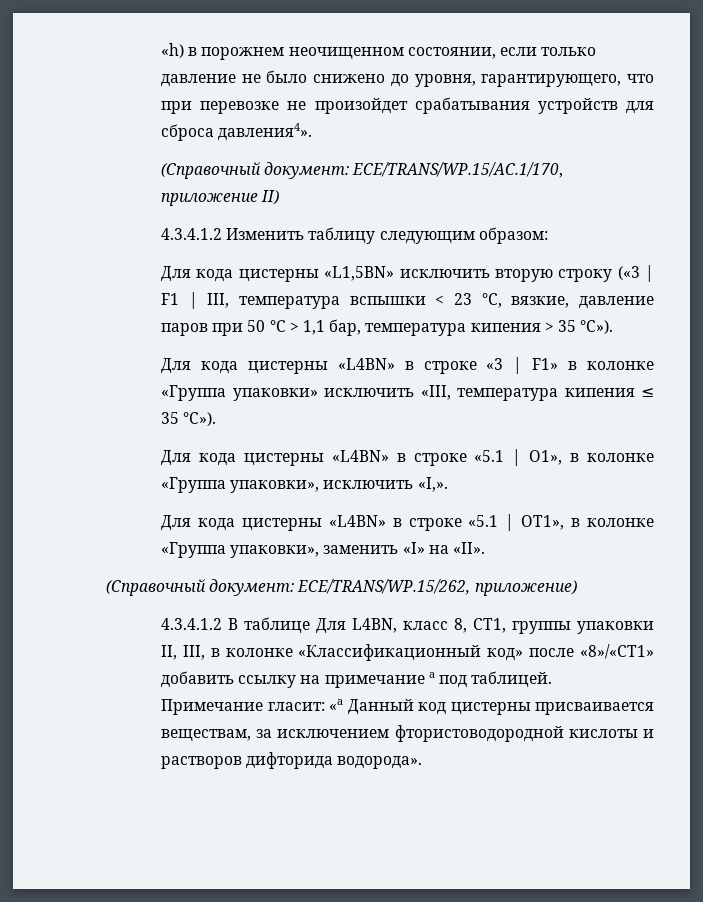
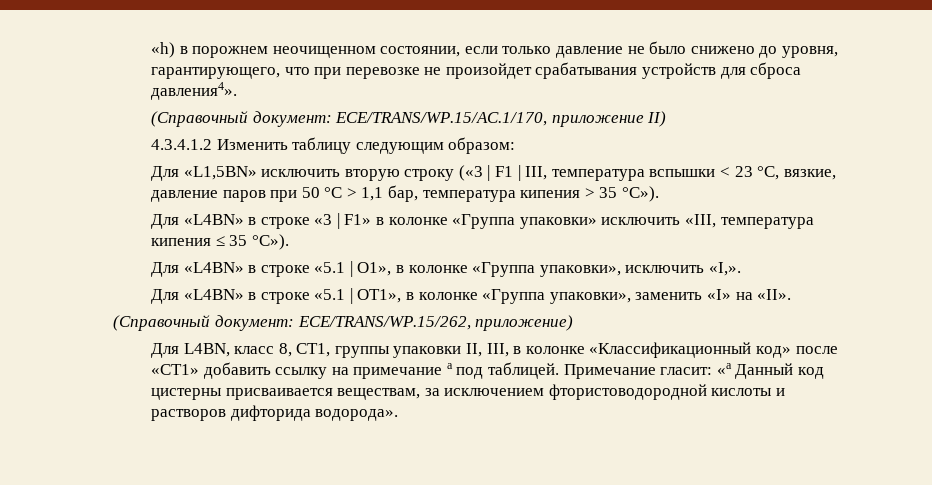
- Для кода цистерны «L1,5BN» исключить вторую строку («3 | F1 | III, температура вспышки < 23 °C, вязкие, давление паров при 50 °C > 1,1 бар, температура кипения > 35 °C»).
+ Для «L1,5BN» исключить вторую строку («3 | F1 | III, температура вспышки < 23 °C, вязкие, давление паров при 50 °C > 1,1 бар, температура кипения > 35 °C»).
- Для кода цистерны «L4BN» в строке «3 | F1» в колонке «Группа упаковки» исключить «III, температура кипения ≤ 35 °C»).
+ Для «L4BN» в строке «3 | F1» в колонке «Группа упаковки» исключить «III, температура кипения ≤ 35 °C»).
- Для кода цистерны «L4BN» в строке «5.1 | O1», в колонке «Группа упаковки», исключить «I,».
+ Для «L4BN» в строке «5.1 | O1», в колонке «Группа упаковки», исключить «I,».
- Для кода цистерны «L4BN» в строке «5.1 | OT1», в колонке «Группа упаковки», заменить «I» на «II».
+ Для «L4BN» в строке «5.1 | OT1», в колонке «Группа упаковки», заменить «I» на «II».
- 4.3.4.1.2 В таблице Для L4BN, класс 8, CT1, группы упаковки II, III, в колонке «Классификационный код» после «8»/«CT1» добавить ссылку на примечание a под таблицей.
+ Для L4BN, класс 8, CT1, группы упаковки II, III, в колонке «Классификационный код» после «CT1» добавить ссылку на примечание a под таблицей.

